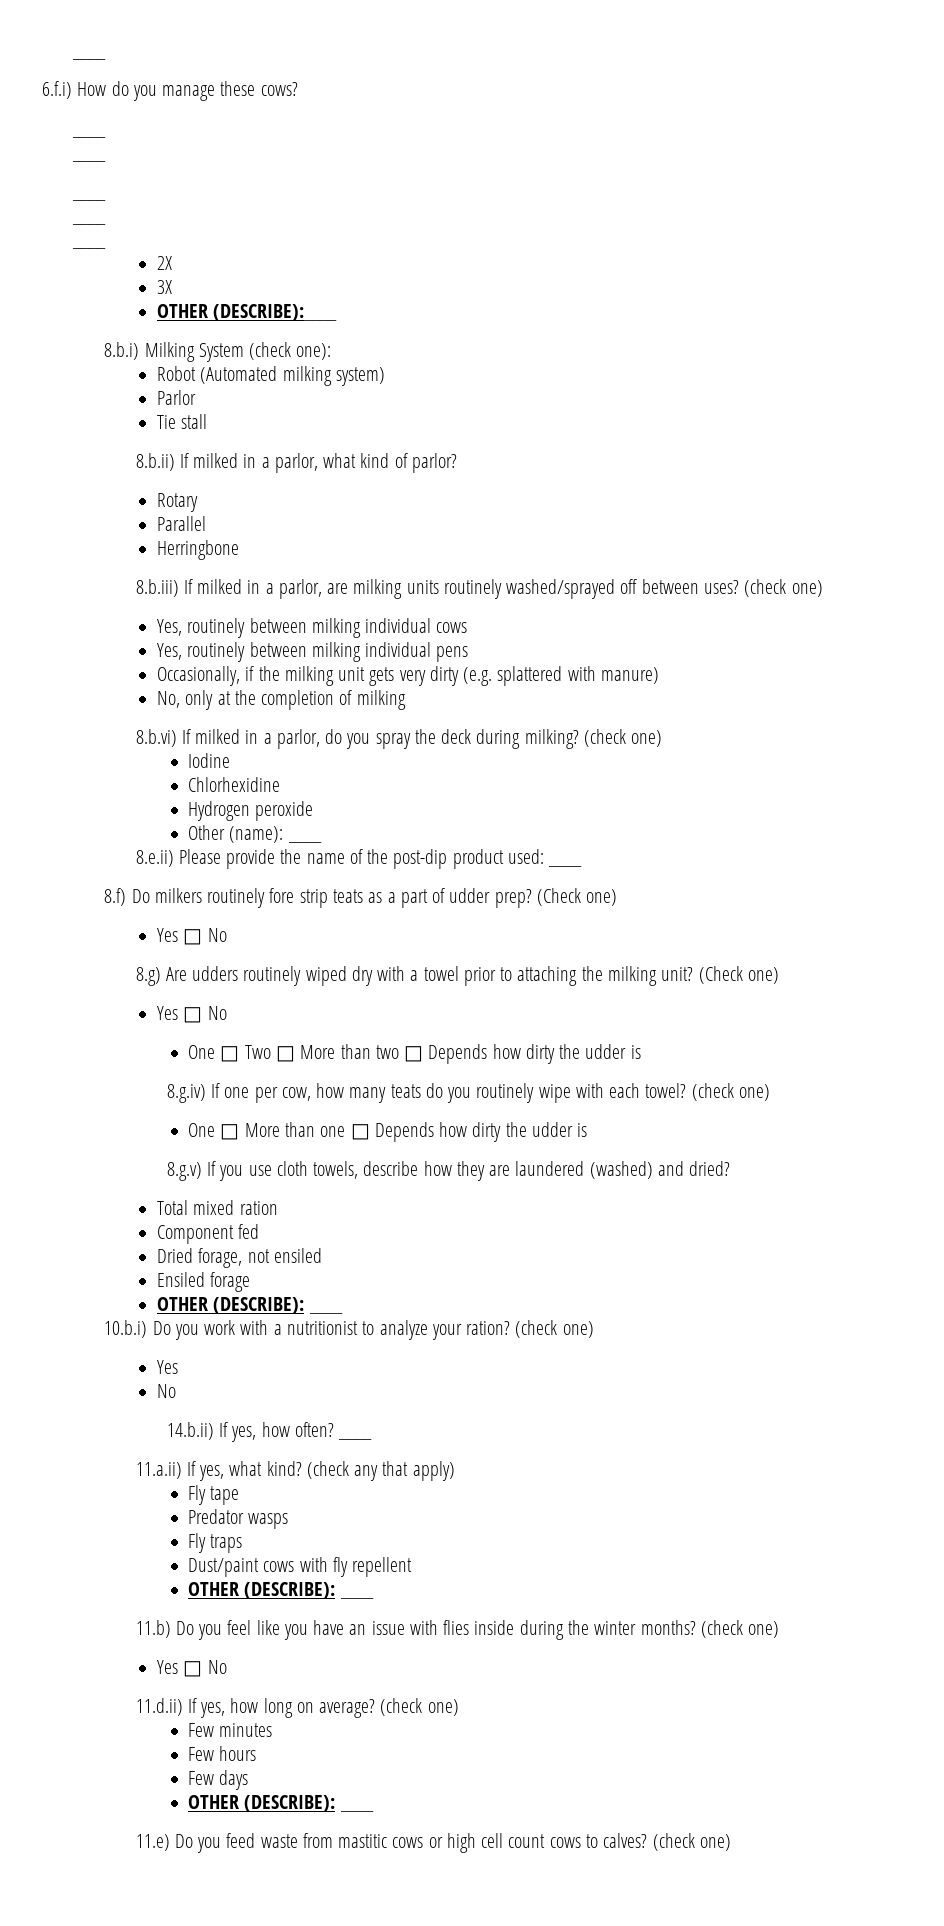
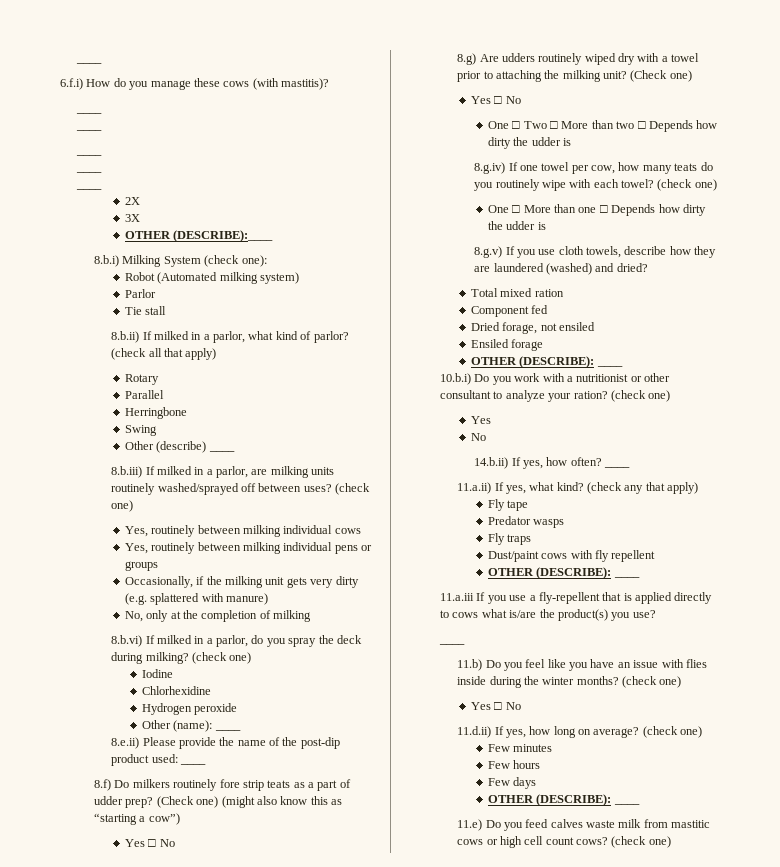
- 6.f.i) How do you manage these cows?
+ 6.f.i) How do you manage these cows (with mastitis)?
+ (check all that apply)
+ Swing
+ Other (describe) ____
- Yes, routinely between milking individual pens
+ Yes, routinely between milking individual pens or groups
- 8.f) Do milkers routinely fore strip teats as a part of udder prep? (Check one)
+ 8.f) Do milkers routinely fore strip teats as a part of udder prep? (Check one) (might also know this as “starting a cow”)
- 8.g.iv) If one per cow, how many teats do you routinely wipe with each towel?
+ 8.g.iv) If one towel per cow, how many teats do you routinely wipe with each towel?
- 10.b.i) Do you work with a nutritionist to analyze your ration?
+ 10.b.i) Do you work with a nutritionist or other consultant to analyze your ration?
+ 11.a.iii If you use a fly-repellent that is applied directly to cows what is/are the product(s) you use?
+ ____
- 11.e) Do you feed waste from mastitic cows or high cell count cows to calves?
+ 11.e) Do you feed calves waste milk from mastitic cows or high cell count cows?

